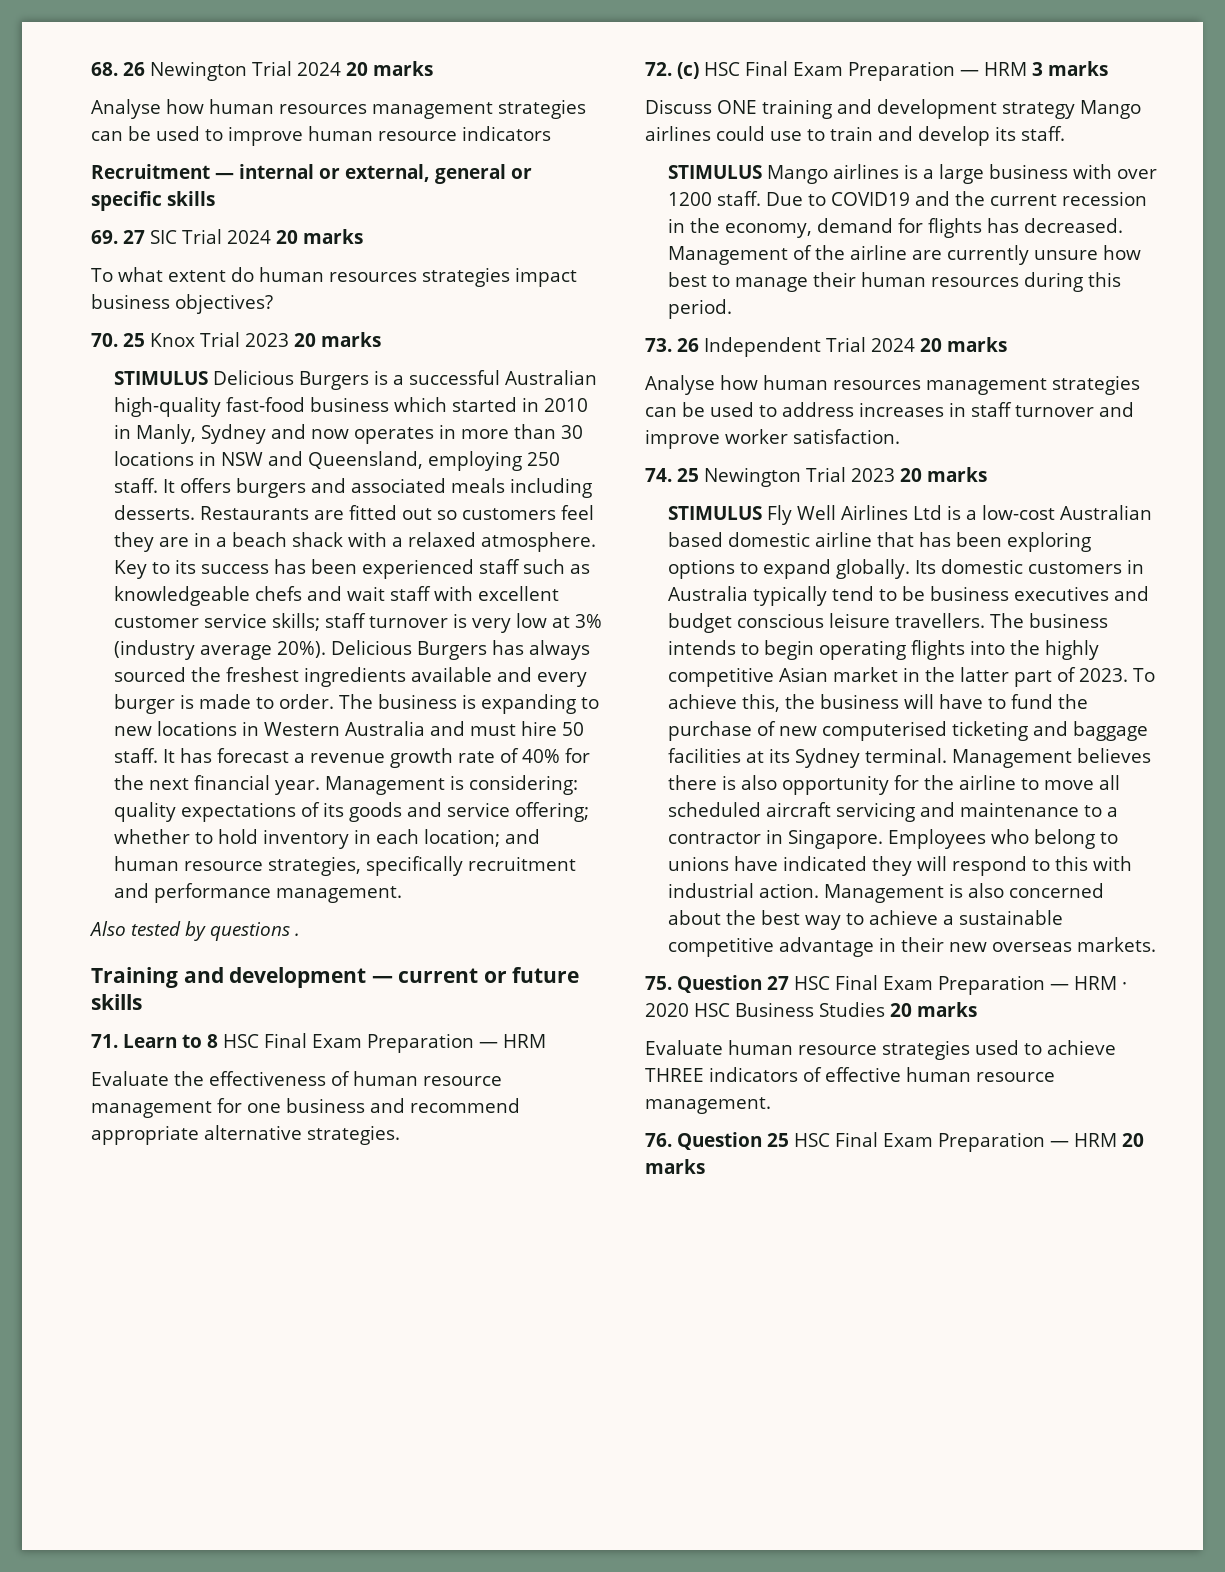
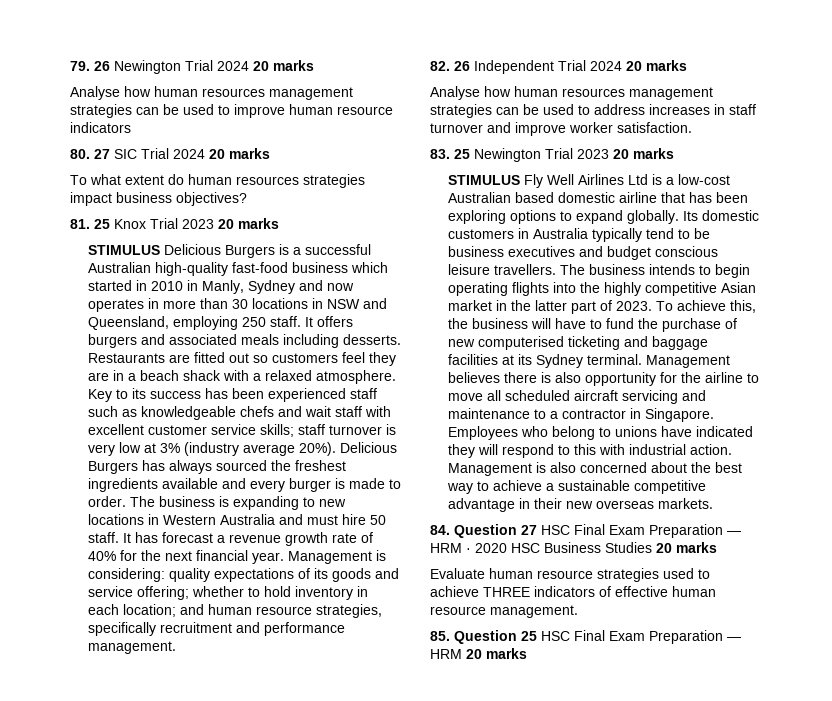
- 68. 26 Newington Trial 2024 20 marks
+ 79. 26 Newington Trial 2024 20 marks
- Recruitment — internal or external, general or specific skills
- 69. 27 SIC Trial 2024 20 marks
+ 80. 27 SIC Trial 2024 20 marks
- 70. 25 Knox Trial 2023 20 marks
+ 81. 25 Knox Trial 2023 20 marks
- Also tested by questions .
- Training and development — current or future skills
- 71. Learn to 8 HSC Final Exam Preparation — HRM
- Evaluate the effectiveness of human resource management for one business and recommend appropriate alternative strategies.
- 72. (c) HSC Final Exam Preparation — HRM 3 marks
- Discuss ONE training and development strategy Mango airlines could use to train and develop its staff.
- STIMULUS Mango airlines is a large business with over 1200 staff. Due to COVID19 and the current recession in the economy, demand for flights has decreased. Management of the airline are currently unsure how best to manage their human resources during this period.
- 73. 26 Independent Trial 2024 20 marks
+ 82. 26 Independent Trial 2024 20 marks
- 74. 25 Newington Trial 2023 20 marks
+ 83. 25 Newington Trial 2023 20 marks
- 75. Question 27 HSC Final Exam Preparation — HRM · 2020 HSC Business Studies 20 marks
+ 84. Question 27 HSC Final Exam Preparation — HRM · 2020 HSC Business Studies 20 marks
- 76. Question 25 HSC Final Exam Preparation — HRM 20 marks
+ 85. Question 25 HSC Final Exam Preparation — HRM 20 marks

